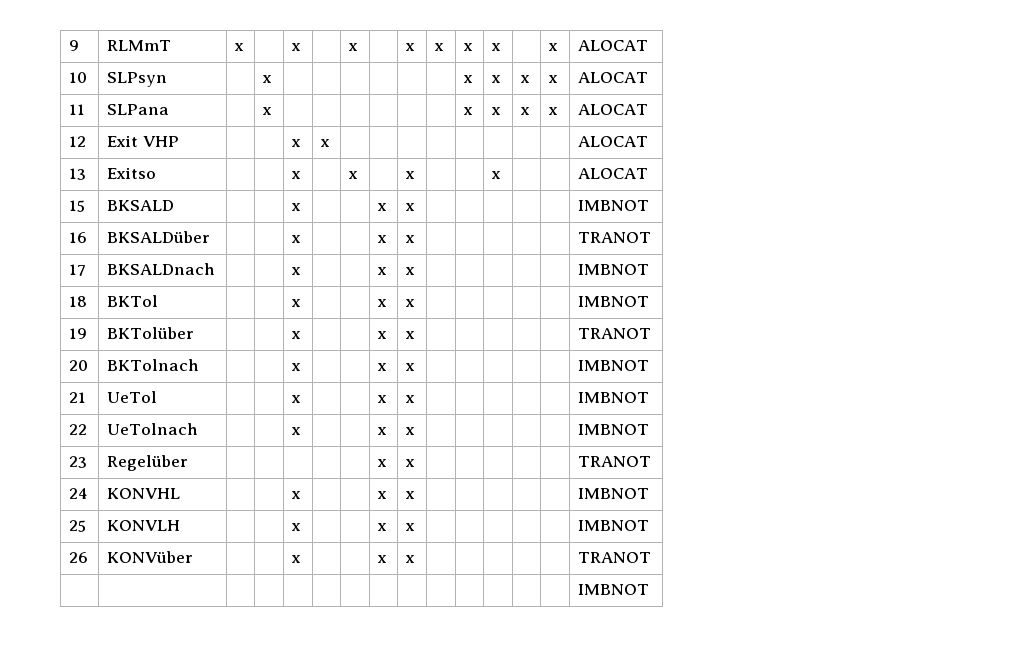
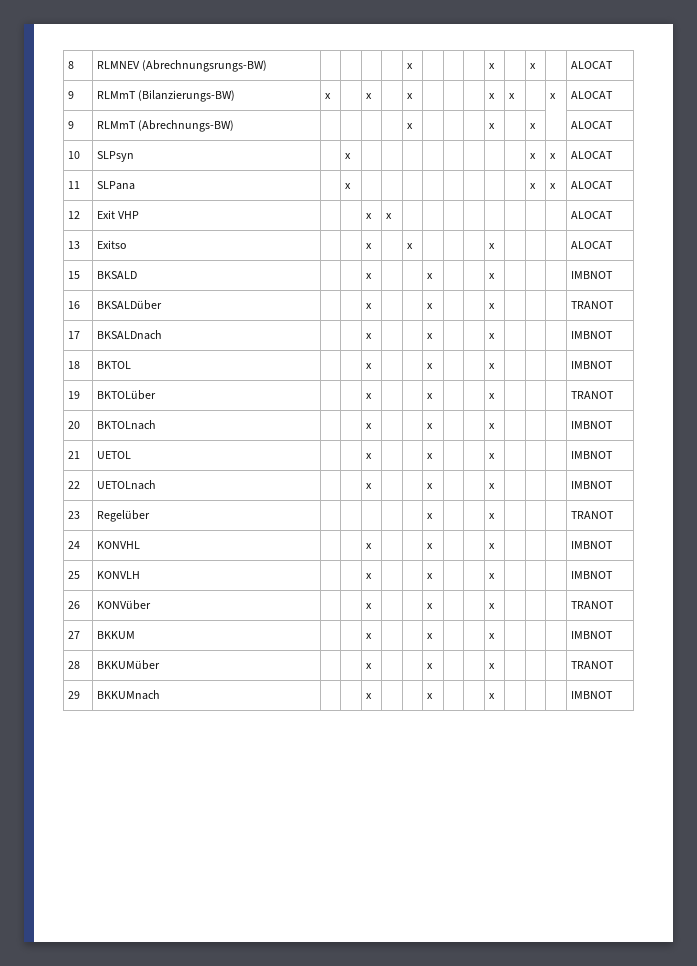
- 9 | RLMmT | x | | x | | x | | x | x | x | x | | x | ALOCAT
+ 8 | RLMNEV (Abrechnungsrungs-BW) | | | | | x | | | | x | | x | | ALOCAT
+ 9 | RLMmT (Bilanzierungs-BW) | x | | x | | x | | | | x | x | | x | ALOCAT
+ 9 | RLMmT (Abrechnungs-BW) | | | | | x | | | | x | | x | | ALOCAT
- 10 | SLPsyn | | x | | | | | | | x | x | x | x | ALOCAT
+ 10 | SLPsyn | | x | | | | | | | | | x | x | ALOCAT
- 11 | SLPana | | x | | | | | | | x | x | x | x | ALOCAT
+ 11 | SLPana | | x | | | | | | | | | x | x | ALOCAT
- 13 | Exitso | | | x | | x | | x | | | x | | | ALOCAT
+ 13 | Exitso | | | x | | x | | | | x | | | | ALOCAT
- 15 | BKSALD | | | x | | | x | x | | | | | | IMBNOT
+ 15 | BKSALD | | | x | | | x | | | x | | | | IMBNOT
- 16 | BKSALDüber | | | x | | | x | x | | | | | | TRANOT
+ 16 | BKSALDüber | | | x | | | x | | | x | | | | TRANOT
- 17 | BKSALDnach | | | x | | | x | x | | | | | | IMBNOT
+ 17 | BKSALDnach | | | x | | | x | | | x | | | | IMBNOT
- 18 | BKTol | | | x | | | x | x | | | | | | IMBNOT
+ 18 | BKTOL | | | x | | | x | | | x | | | | IMBNOT
- 19 | BKTolüber | | | x | | | x | x | | | | | | TRANOT
+ 19 | BKTOLüber | | | x | | | x | | | x | | | | TRANOT
- 20 | BKTolnach | | | x | | | x | x | | | | | | IMBNOT
+ 20 | BKTOLnach | | | x | | | x | | | x | | | | IMBNOT
- 21 | UeTol | | | x | | | x | x | | | | | | IMBNOT
+ 21 | UETOL | | | x | | | x | | | x | | | | IMBNOT
- 22 | UeTolnach | | | x | | | x | x | | | | | | IMBNOT
+ 22 | UETOLnach | | | x | | | x | | | x | | | | IMBNOT
- 23 | Regelüber | | | | | | x | x | | | | | | TRANOT
+ 23 | Regelüber | | | | | | x | | | x | | | | TRANOT
- 24 | KONVHL | | | x | | | x | x | | | | | | IMBNOT
+ 24 | KONVHL | | | x | | | x | | | x | | | | IMBNOT
- 25 | KONVLH | | | x | | | x | x | | | | | | IMBNOT
+ 25 | KONVLH | | | x | | | x | | | x | | | | IMBNOT
- 26 | KONVüber | | | x | | | x | x | | | | | | TRANOT
- | | | | | | | | | | | | | | IMBNOT
+ 26 | KONVüber | | | x | | | x | | | x | | | | TRANOT
+ 27 | BKKUM | | | x | | | x | | | x | | | | IMBNOT
+ 28 | BKKUMüber | | | x | | | x | | | x | | | | TRANOT
+ 29 | BKKUMnach | | | x | | | x | | | x | | | | IMBNOT

